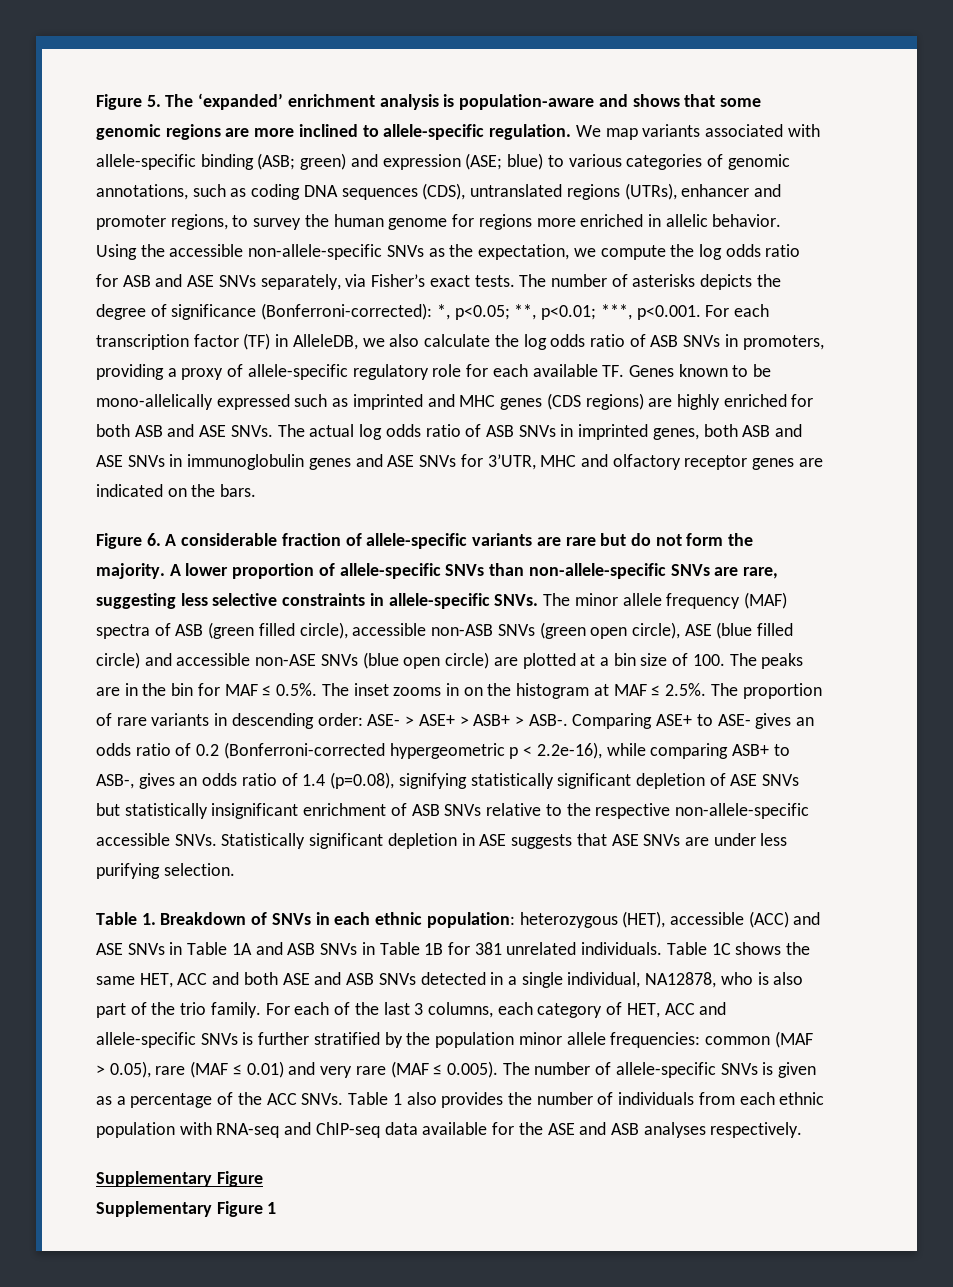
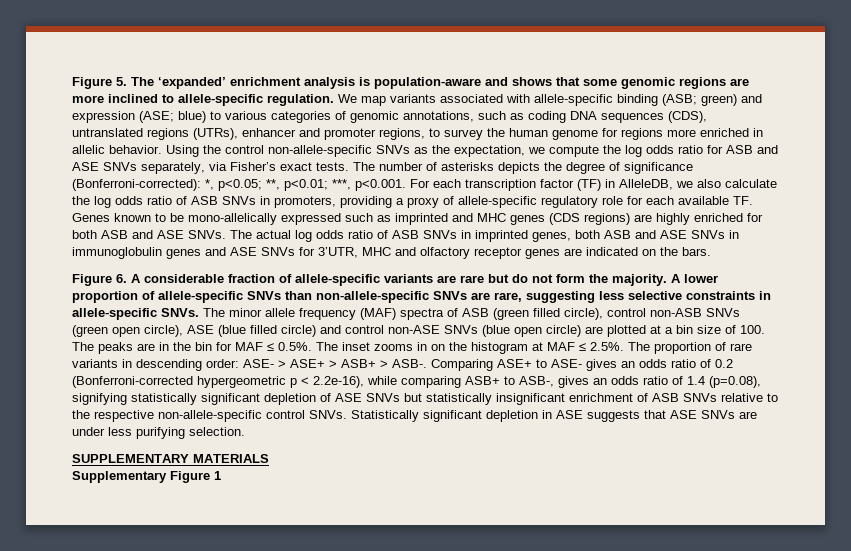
- Using the accessible non-allele-specific SNVs as the expectation, we compute the log odds ratio for ASB and ASE SNVs separately, via Fisher’s exact tests.
+ Using the control non-allele-specific SNVs as the expectation, we compute the log odds ratio for ASB and ASE SNVs separately, via Fisher’s exact tests.
- The minor allele frequency (MAF) spectra of ASB (green filled circle), accessible non-ASB SNVs (green open circle), ASE (blue filled circle) and accessible non-ASE SNVs (blue open circle) are plotted at a bin size of 100. The peaks are in the bin for MAF ≤ 0.5%. The inset zooms in on the histogram at MAF ≤ 2.5%. The proportion of rare variants in descending order:
+ The minor allele frequency (MAF) spectra of ASB (green filled circle), control non-ASB SNVs (green open circle), ASE (blue filled circle) and control non-ASE SNVs (blue open circle) are plotted at a bin size of 100. The peaks are in the bin for MAF ≤ 0.5%. The inset zooms in on the histogram at MAF ≤ 2.5%. The proportion of rare variants in descending order:
- Comparing ASE+ to ASE- gives an odds ratio of 0.2 (Bonferroni-corrected hypergeometric p < 2.2e-16), while comparing ASB+ to ASB-, gives an odds ratio of 1.4 (p=0.08), signifying statistically significant depletion of ASE SNVs but statistically insignificant enrichment of ASB SNVs relative to the respective non-allele-specific accessible SNVs.
+ Comparing ASE+ to ASE- gives an odds ratio of 0.2 (Bonferroni-corrected hypergeometric p < 2.2e-16), while comparing ASB+ to ASB-, gives an odds ratio of 1.4 (p=0.08), signifying statistically significant depletion of ASE SNVs but statistically insignificant enrichment of ASB SNVs relative to the respective non-allele-specific control SNVs.
- Table 1. Breakdown of SNVs in each ethnic population: heterozygous (HET), accessible (ACC) and ASE SNVs in Table 1A and ASB SNVs in Table 1B for 381 unrelated individuals. Table 1C shows the same HET, ACC and both ASE and ASB SNVs detected in a single individual, NA12878, who is also part of the trio family. For each of the last 3 columns, each category of HET, ACC and allele-specific SNVs is further stratified by the population minor allele frequencies: common (MAF > 0.05), rare (MAF ≤ 0.01) and very rare (MAF ≤ 0.005). The number of allele-specific SNVs is given as a percentage of the ACC SNVs. Table 1 also provides the number of individuals from each ethnic population with RNA-seq and ChIP-seq data available for the ASE and ASB analyses respectively.
- Supplementary Figure
+ SUPPLEMENTARY MATERIALS

